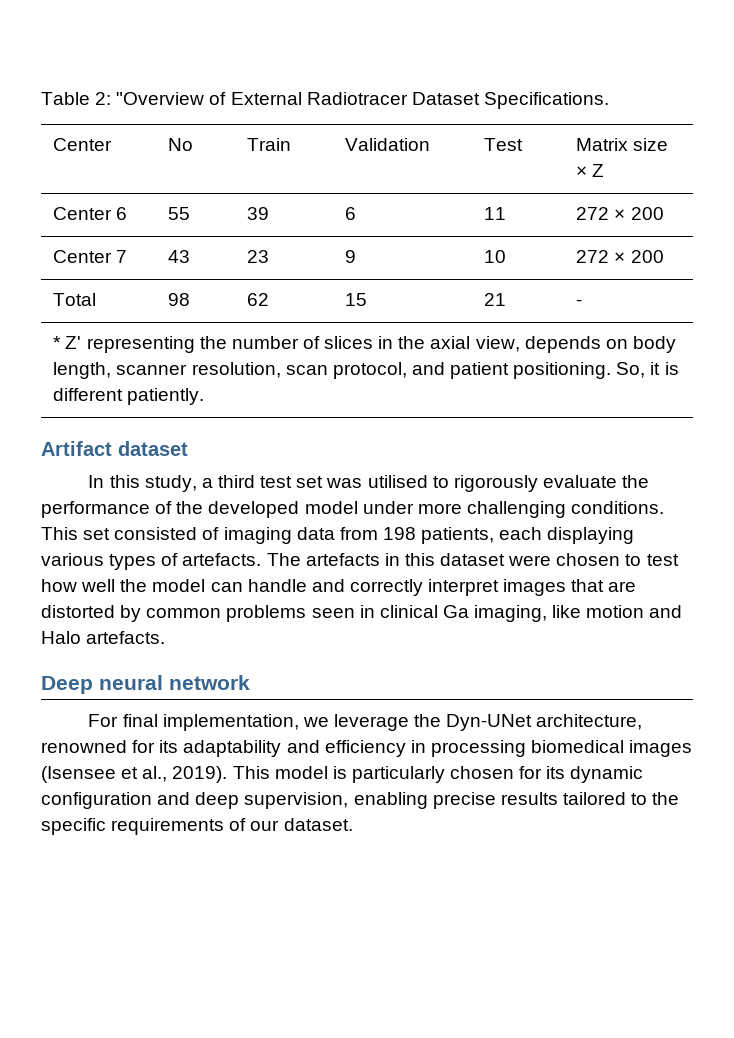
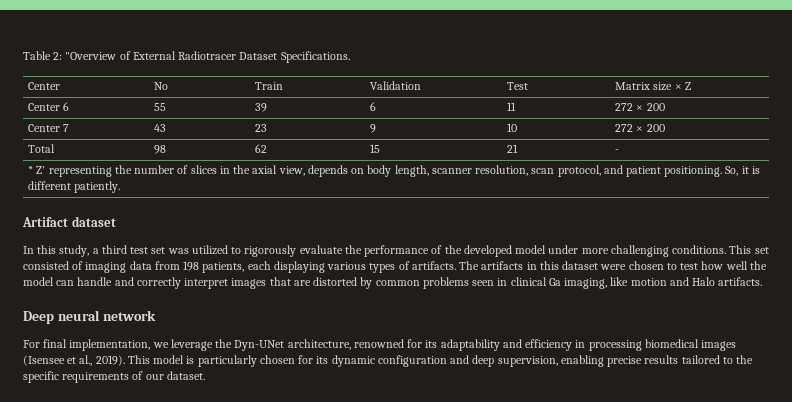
- In this study, a third test set was utilised to rigorously evaluate the performance of the developed model under more challenging conditions.
+ In this study, a third test set was utilized to rigorously evaluate the performance of the developed model under more challenging conditions.
- This set consisted of imaging data from 198 patients, each displaying various types of artefacts. The artefacts in this dataset were chosen to test how well the model can handle and correctly interpret images that are distorted by common problems seen in clinical Ga imaging, like motion and Halo artefacts.
+ This set consisted of imaging data from 198 patients, each displaying various types of artifacts. The artifacts in this dataset were chosen to test how well the model can handle and correctly interpret images that are distorted by common problems seen in clinical Ga imaging, like motion and Halo artifacts.

